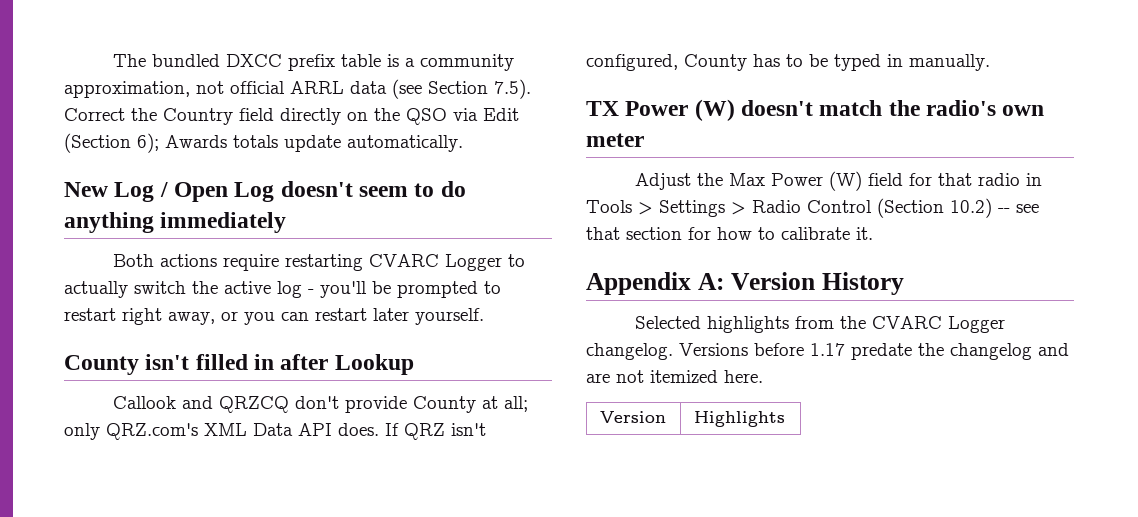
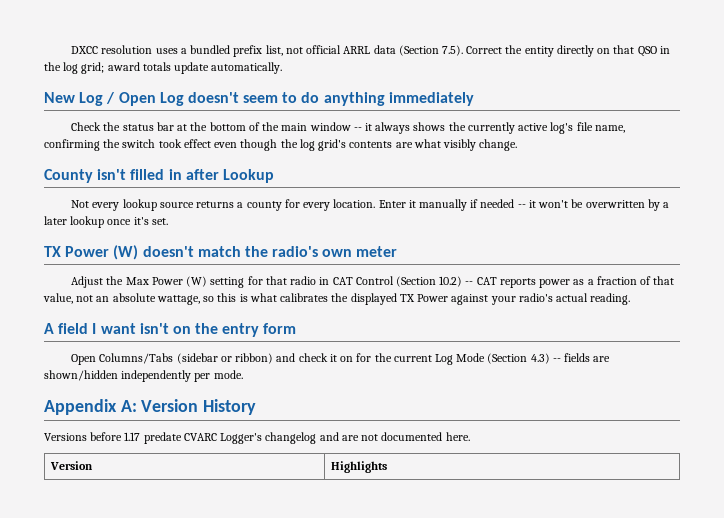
- The bundled DXCC prefix table is a community approximation, not official ARRL data (see Section 7.5). Correct the Country field directly on the QSO via Edit (Section 6); Awards totals update automatically.
+ DXCC resolution uses a bundled prefix list, not official ARRL data (Section 7.5). Correct the entity directly on that QSO in the log grid; award totals update automatically.
- Both actions require restarting CVARC Logger to actually switch the active log - you'll be prompted to restart right away, or you can restart later yourself.
+ Check the status bar at the bottom of the main window -- it always shows the currently active log's file name, confirming the switch took effect even though the log grid's contents are what visibly change.
- Callook and QRZCQ don't provide County at all; only QRZ.com's XML Data API does. If QRZ isn't configured, County has to be typed in manually.
+ Not every lookup source returns a county for every location. Enter it manually if needed -- it won't be overwritten by a later lookup once it's set.
- Adjust the Max Power (W) field for that radio in Tools > Settings > Radio Control (Section 10.2) -- see that section for how to calibrate it.
+ Adjust the Max Power (W) setting for that radio in CAT Control (Section 10.2) -- CAT reports power as a fraction of that value, not an absolute wattage, so this is what calibrates the displayed TX Power against your radio's actual reading.
+ A field I want isn't on the entry form
+ Open Columns/Tabs (sidebar or ribbon) and check it on for the current Log Mode (Section 4.3) -- fields are shown/hidden independently per mode.
  Appendix A: Version History
- Selected highlights from the CVARC Logger changelog. Versions before 1.17 predate the changelog and are not itemized here.
+ Versions before 1.17 predate CVARC Logger's changelog and are not documented here.

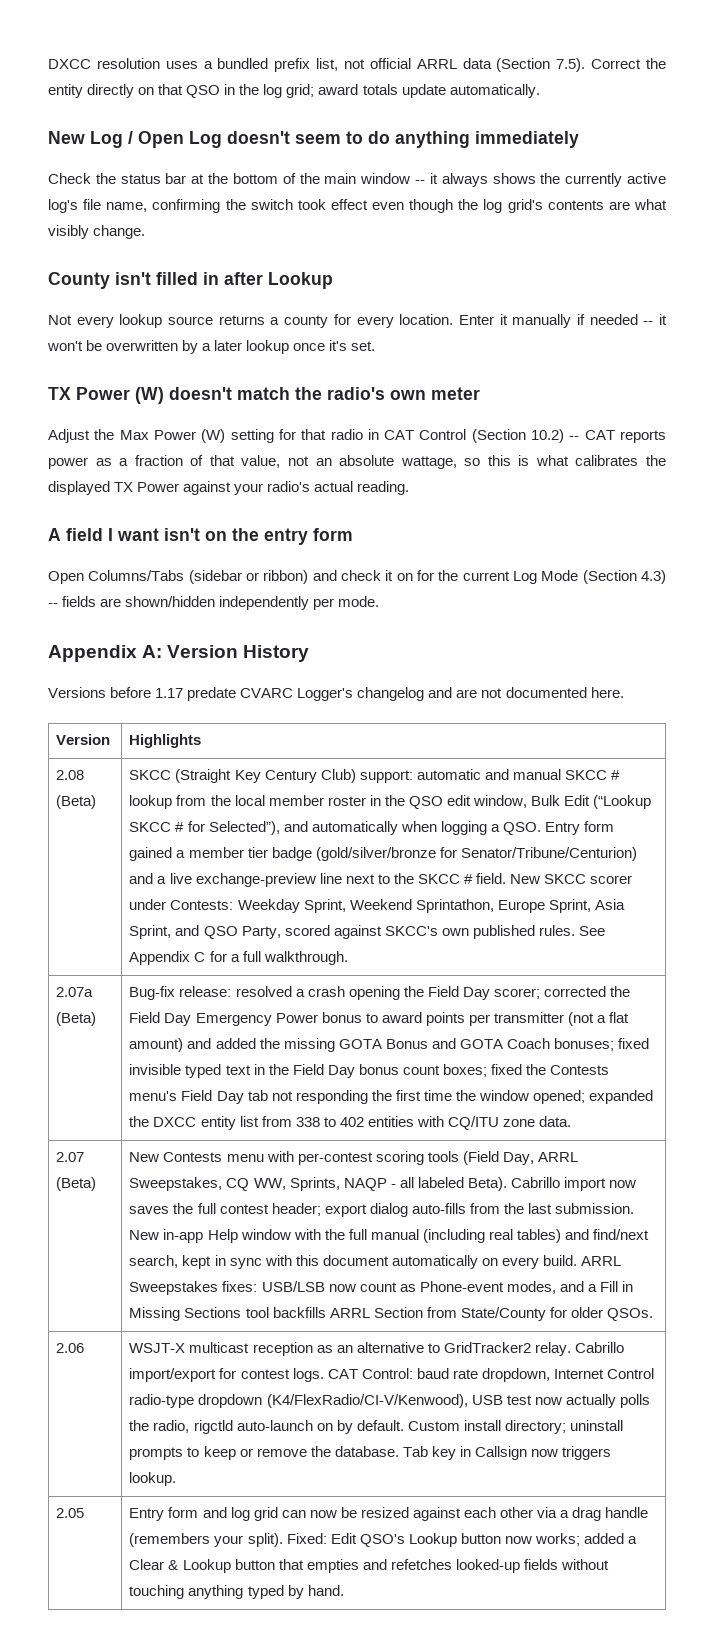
+ 2.08 (Beta) | SKCC (Straight Key Century Club) support: automatic and manual SKCC # lookup from the local member roster in the QSO edit window, Bulk Edit (“Lookup SKCC # for Selected”), and automatically when logging a QSO. Entry form gained a member tier badge (gold/silver/bronze for Senator/Tribune/Centurion) and a live exchange-preview line next to the SKCC # field. New SKCC scorer under Contests: Weekday Sprint, Weekend Sprintathon, Europe Sprint, Asia Sprint, and QSO Party, scored against SKCC's own published rules. See Appendix C for a full walkthrough.
+ 2.07a (Beta) | Bug-fix release: resolved a crash opening the Field Day scorer; corrected the Field Day Emergency Power bonus to award points per transmitter (not a flat amount) and added the missing GOTA Bonus and GOTA Coach bonuses; fixed invisible typed text in the Field Day bonus count boxes; fixed the Contests menu's Field Day tab not responding the first time the window opened; expanded the DXCC entity list from 338 to 402 entities with CQ/ITU zone data.
+ 2.07 (Beta) | New Contests menu with per-contest scoring tools (Field Day, ARRL Sweepstakes, CQ WW, Sprints, NAQP - all labeled Beta). Cabrillo import now saves the full contest header; export dialog auto-fills from the last submission. New in-app Help window with the full manual (including real tables) and find/next search, kept in sync with this document automatically on every build. ARRL Sweepstakes fixes: USB/LSB now count as Phone-event modes, and a Fill in Missing Sections tool backfills ARRL Section from State/County for older QSOs.
+ 2.06 | WSJT-X multicast reception as an alternative to GridTracker2 relay. Cabrillo import/export for contest logs. CAT Control: baud rate dropdown, Internet Control radio-type dropdown (K4/FlexRadio/CI-V/Kenwood), USB test now actually polls the radio, rigctld auto-launch on by default. Custom install directory; uninstall prompts to keep or remove the database. Tab key in Callsign now triggers lookup.
+ 2.05 | Entry form and log grid can now be resized against each other via a drag handle (remembers your split). Fixed: Edit QSO's Lookup button now works; added a Clear & Lookup button that empties and refetches looked-up fields without touching anything typed by hand.

